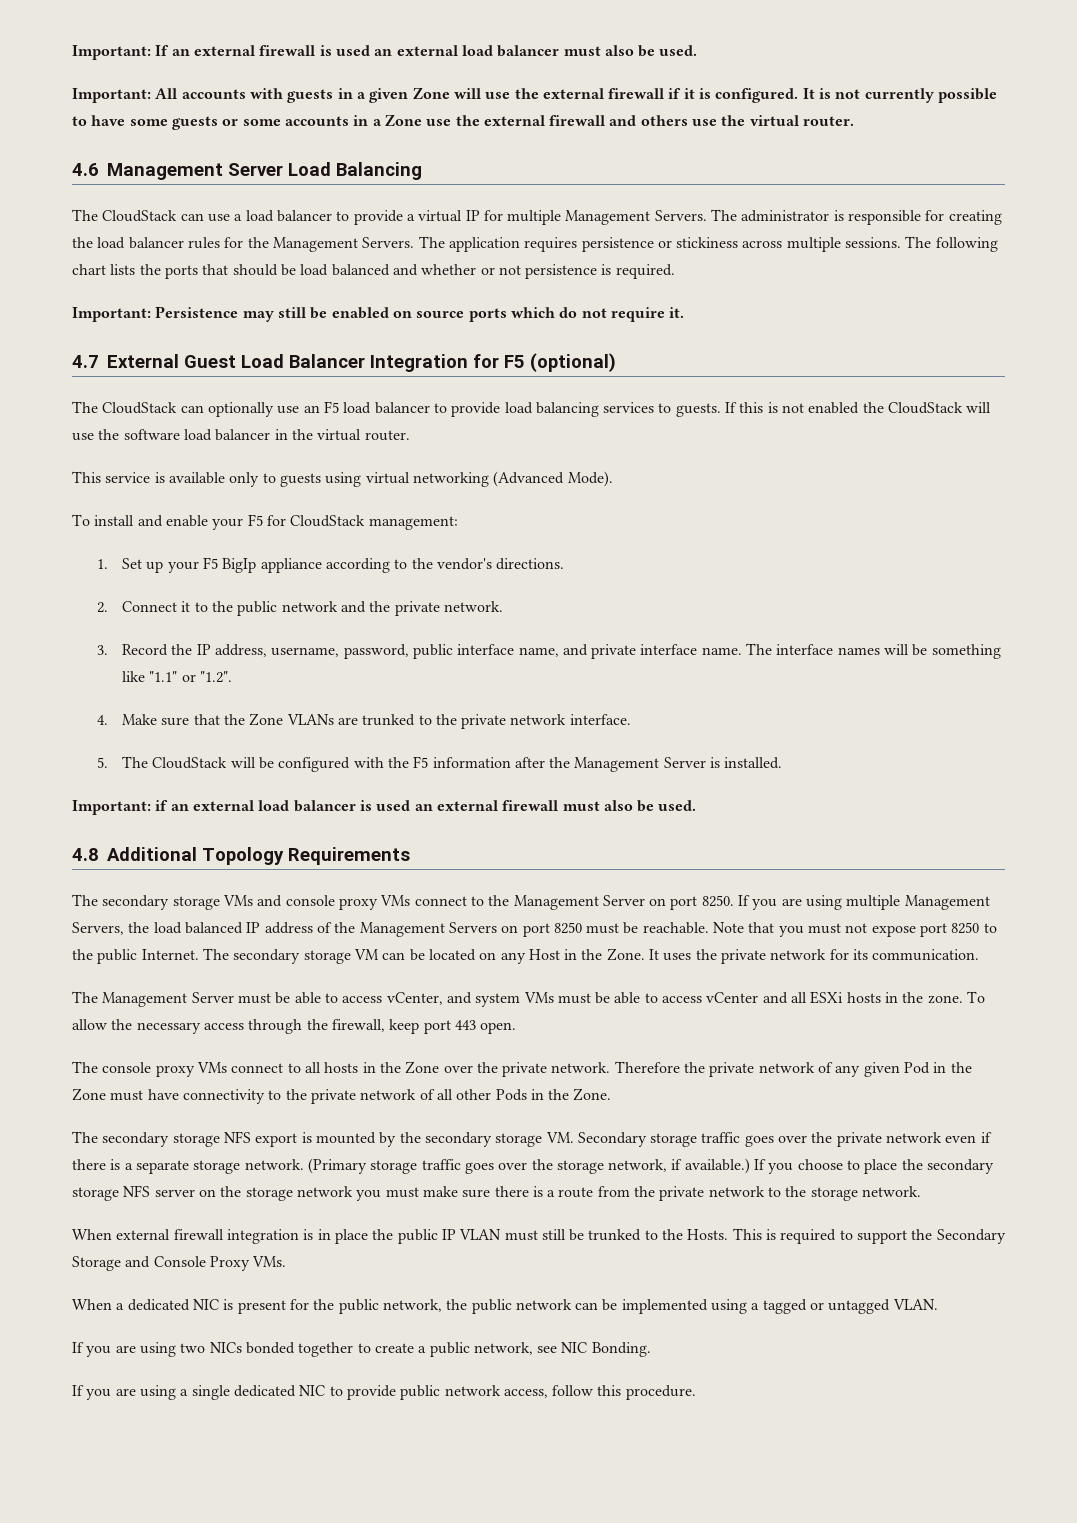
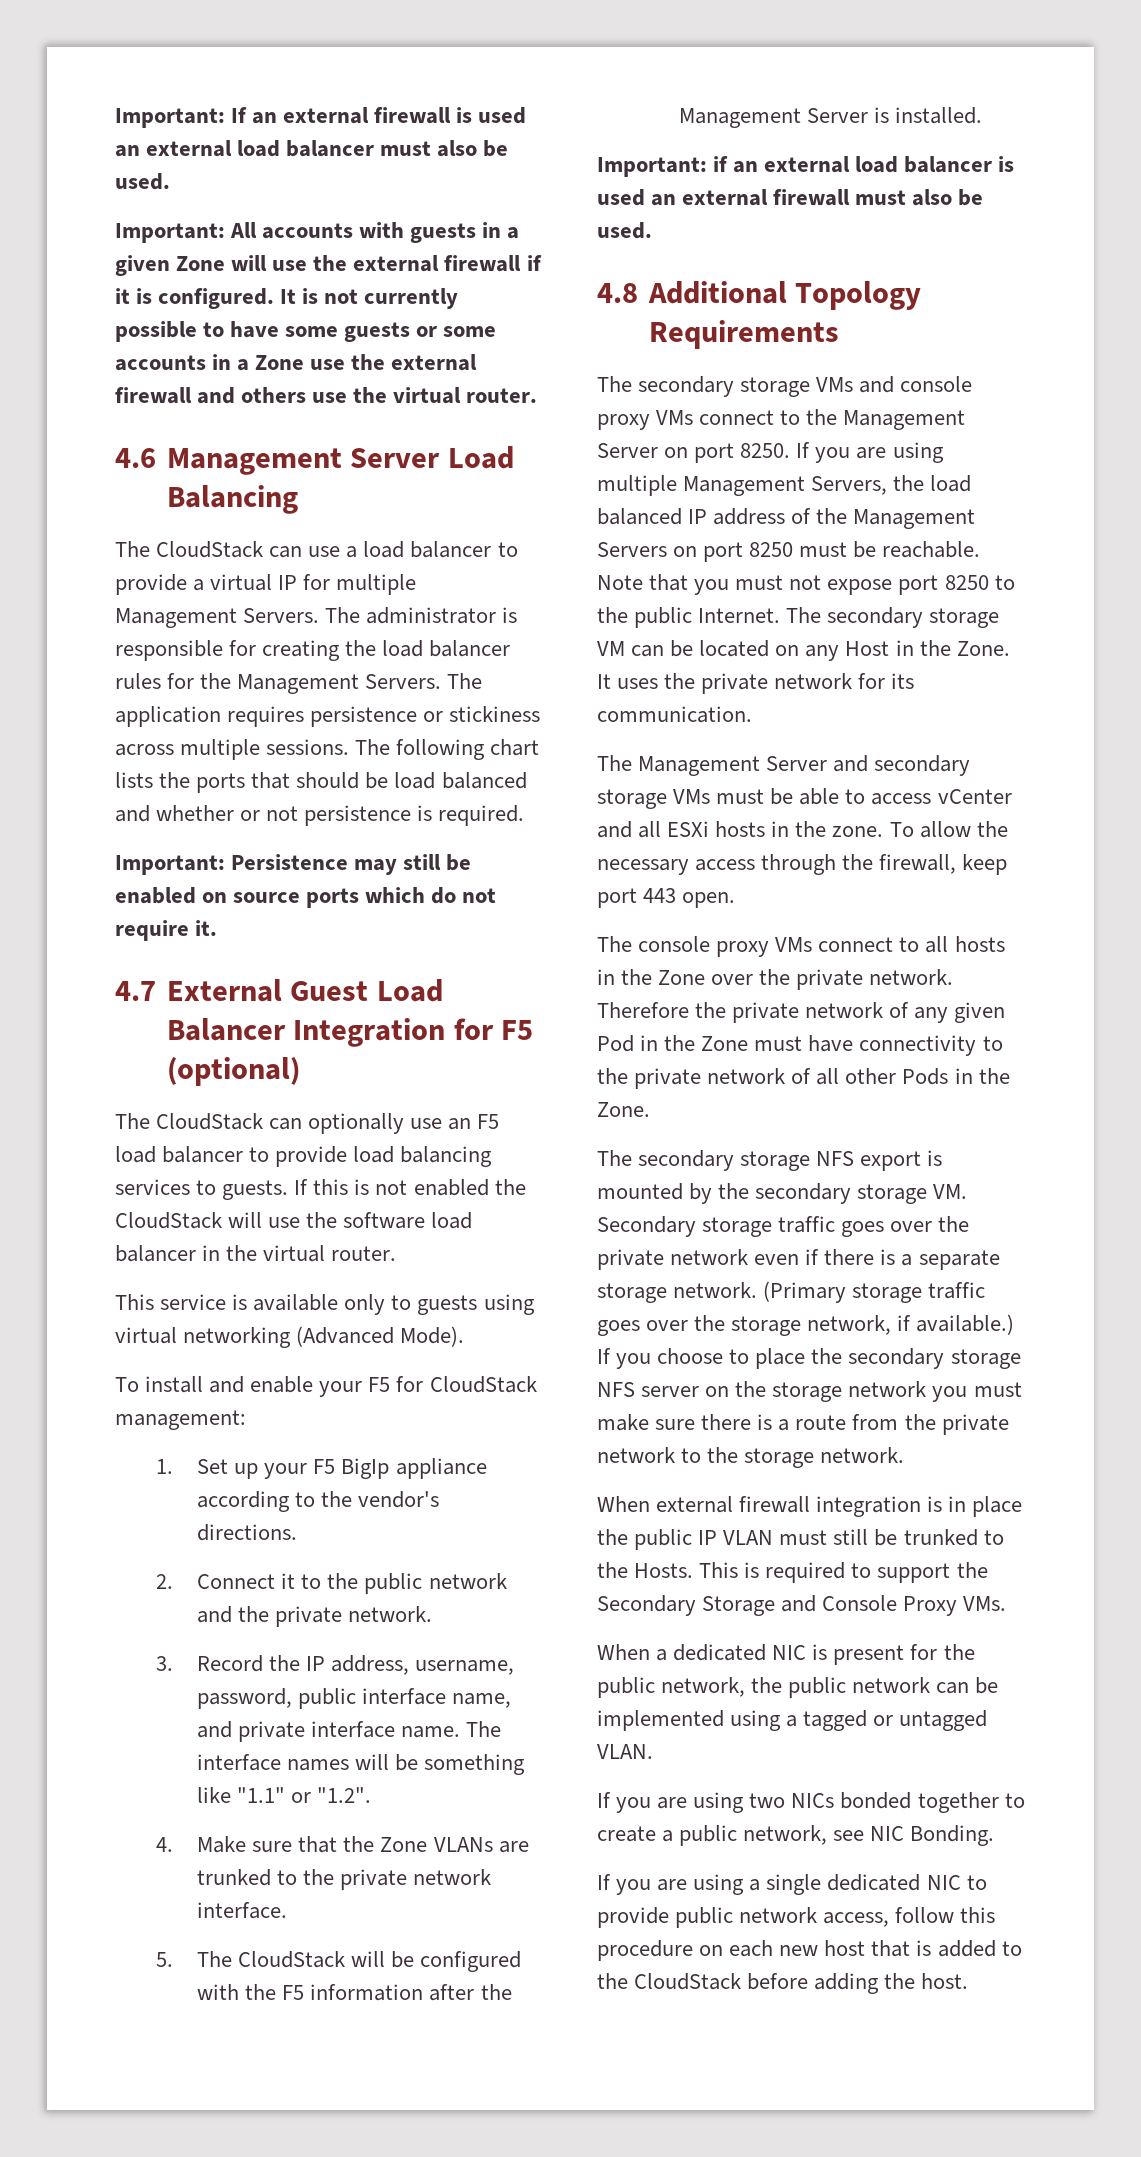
- The Management Server must be able to access vCenter, and system VMs must be able to access vCenter and all ESXi hosts in the zone.
+ The Management Server and secondary storage VMs must be able to access vCenter and all ESXi hosts in the zone.
- If you are using a single dedicated NIC to provide public network access, follow this procedure.
+ If you are using a single dedicated NIC to provide public network access, follow this procedure on each new host that is added to the CloudStack before adding the host.

